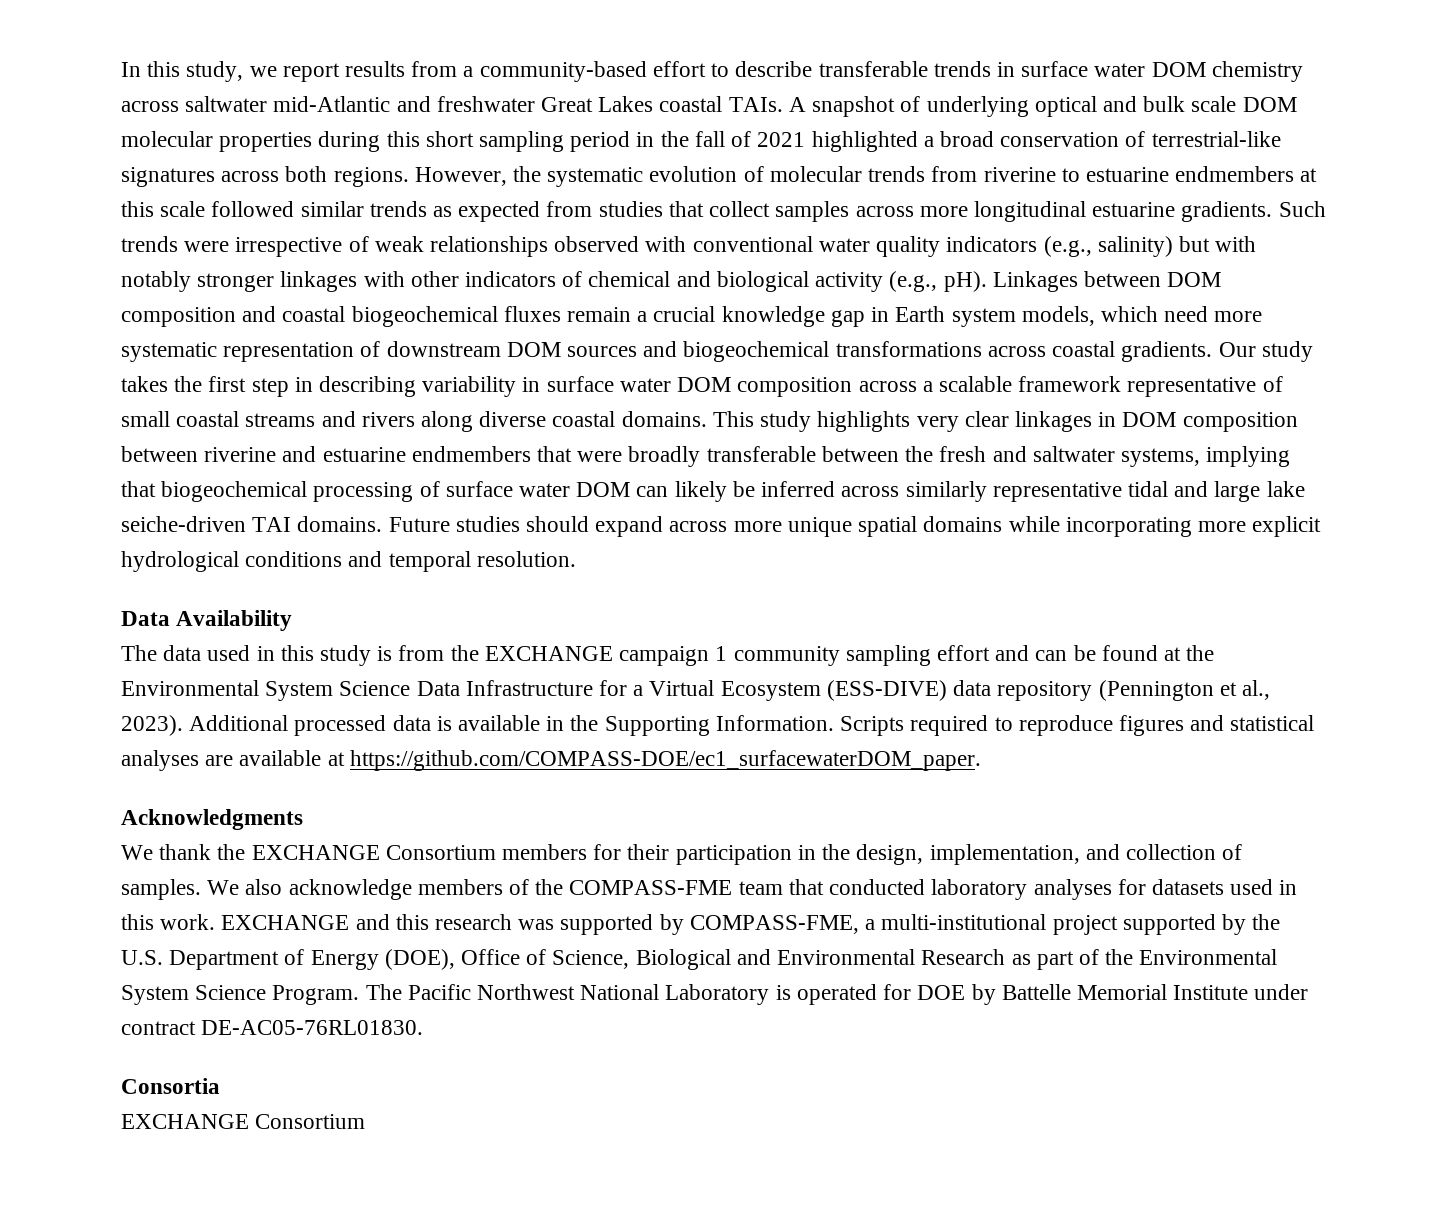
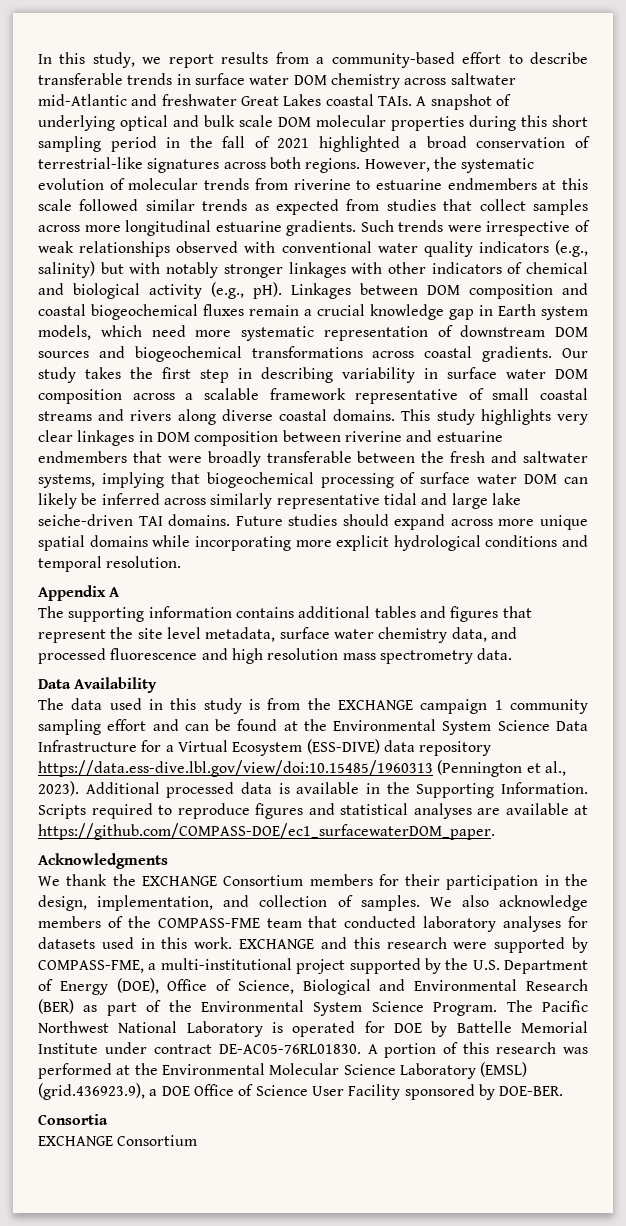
+ Appendix A
+ The supporting information contains additional tables and figures that represent the site level metadata, surface water chemistry data, and processed fluorescence and high resolution mass spectrometry data.
- The data used in this study is from the EXCHANGE campaign 1 community sampling effort and can be found at the Environmental System Science Data Infrastructure for a Virtual Ecosystem (ESS-DIVE) data repository (Pennington et al., 2023).
+ The data used in this study is from the EXCHANGE campaign 1 community sampling effort and can be found at the Environmental System Science Data Infrastructure for a Virtual Ecosystem (ESS-DIVE) data repository https://data.ess-dive.lbl.gov/view/doi:10.15485/1960313 (Pennington et al., 2023).
- EXCHANGE and this research was supported by COMPASS-FME, a multi-institutional project supported by the U.S. Department of Energy (DOE), Office of Science, Biological and Environmental Research as part of the Environmental System Science Program.
+ EXCHANGE and this research were supported by COMPASS-FME, a multi-institutional project supported by the U.S. Department of Energy (DOE), Office of Science, Biological and Environmental Research (BER) as part of the Environmental System Science Program.
+ A portion of this research was performed at the Environmental Molecular Science Laboratory (EMSL) (grid.436923.9), a DOE Office of Science User Facility sponsored by DOE-BER.

